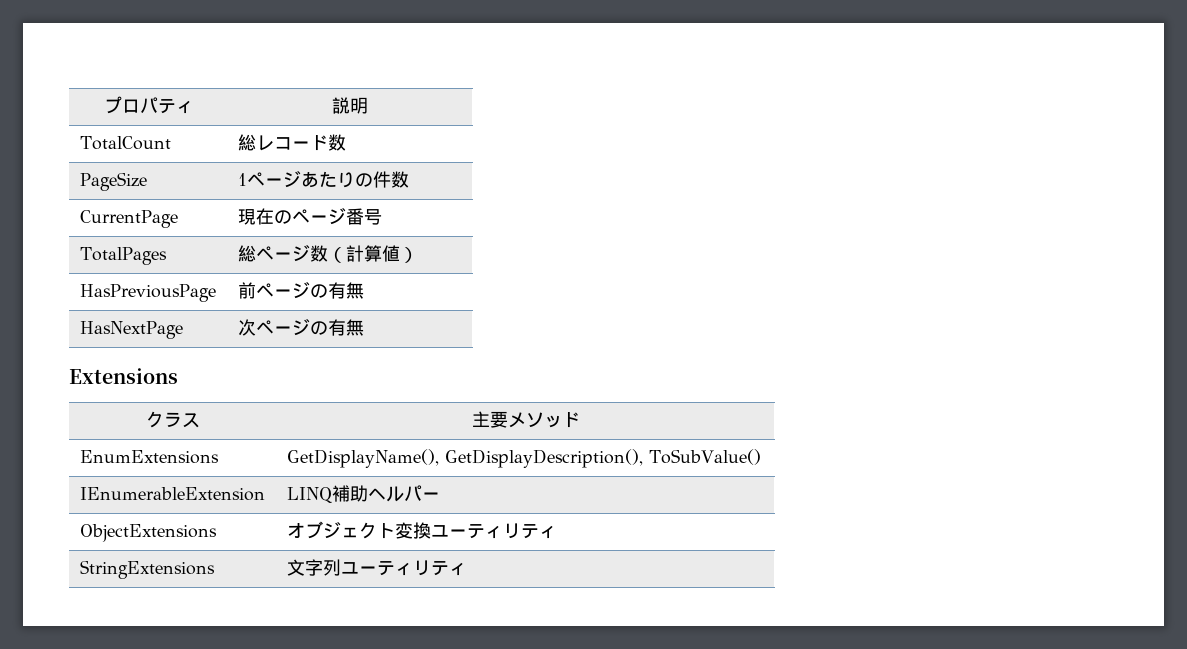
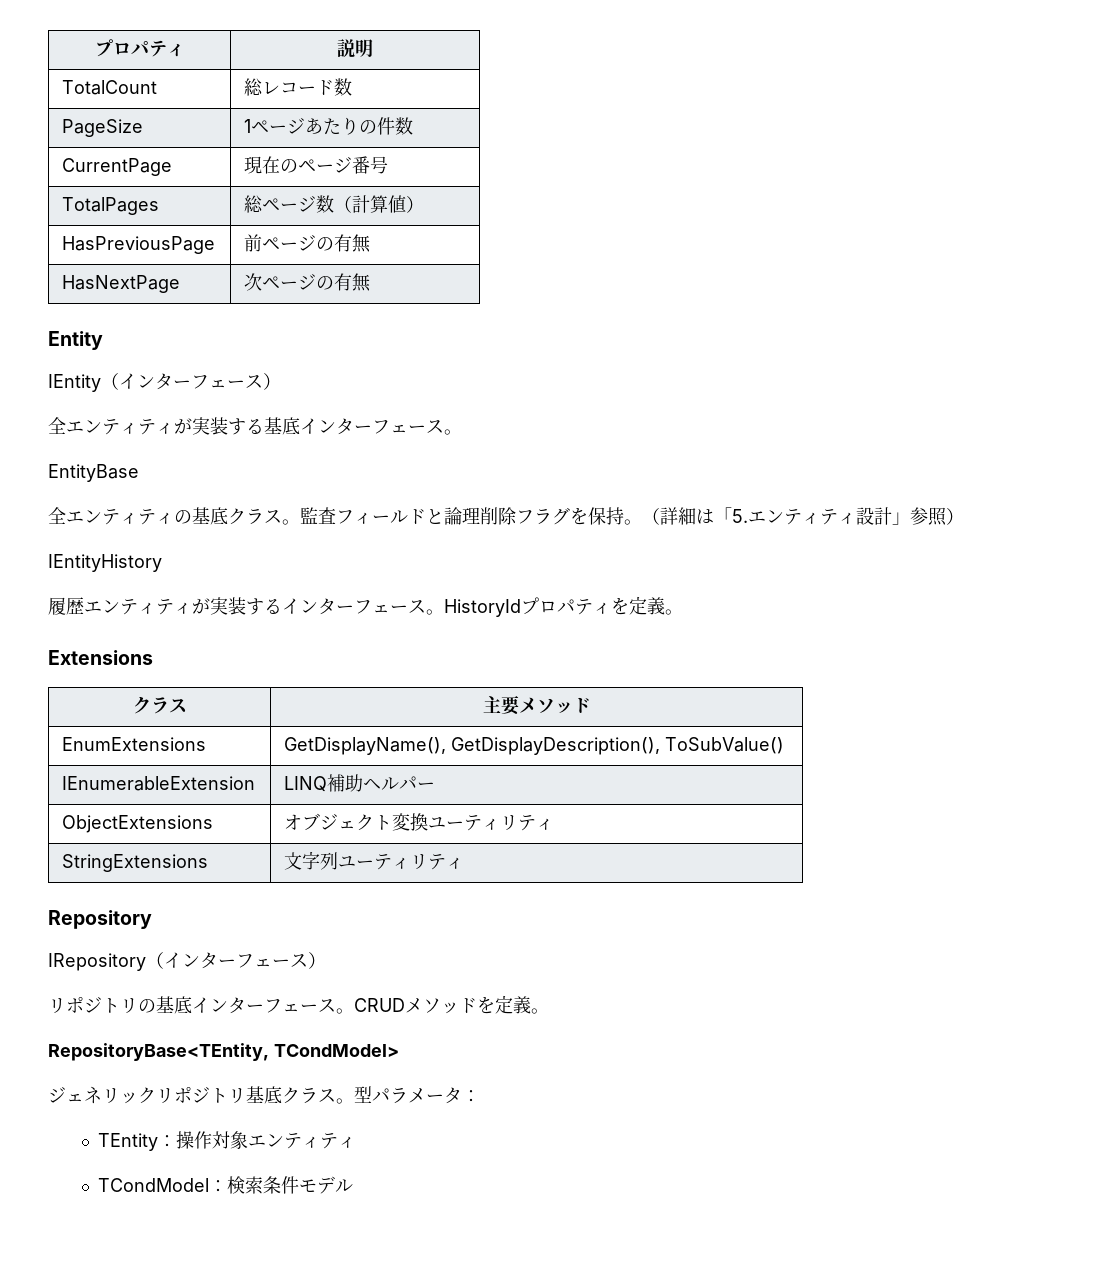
+ Entity
+ IEntity（インターフェース）
+ 全エンティティが実装する基底インターフェース。
+ EntityBase
+ 全エンティティの基底クラス。監査フィールドと論理削除フラグを保持。（詳細は「5.エンティティ設計」参照）
+ IEntityHistory
+ 履歴エンティティが実装するインターフェース。HistoryIdプロパティを定義。
+ Repository
+ IRepository（インターフェース）
+ リポジトリの基底インターフェース。CRUDメソッドを定義。
+ RepositoryBase<TEntity, TCondModel>
+ ジェネリックリポジトリ基底クラス。型パラメータ：
+ TEntity：操作対象エンティティ
+ TCondModel：検索条件モデル

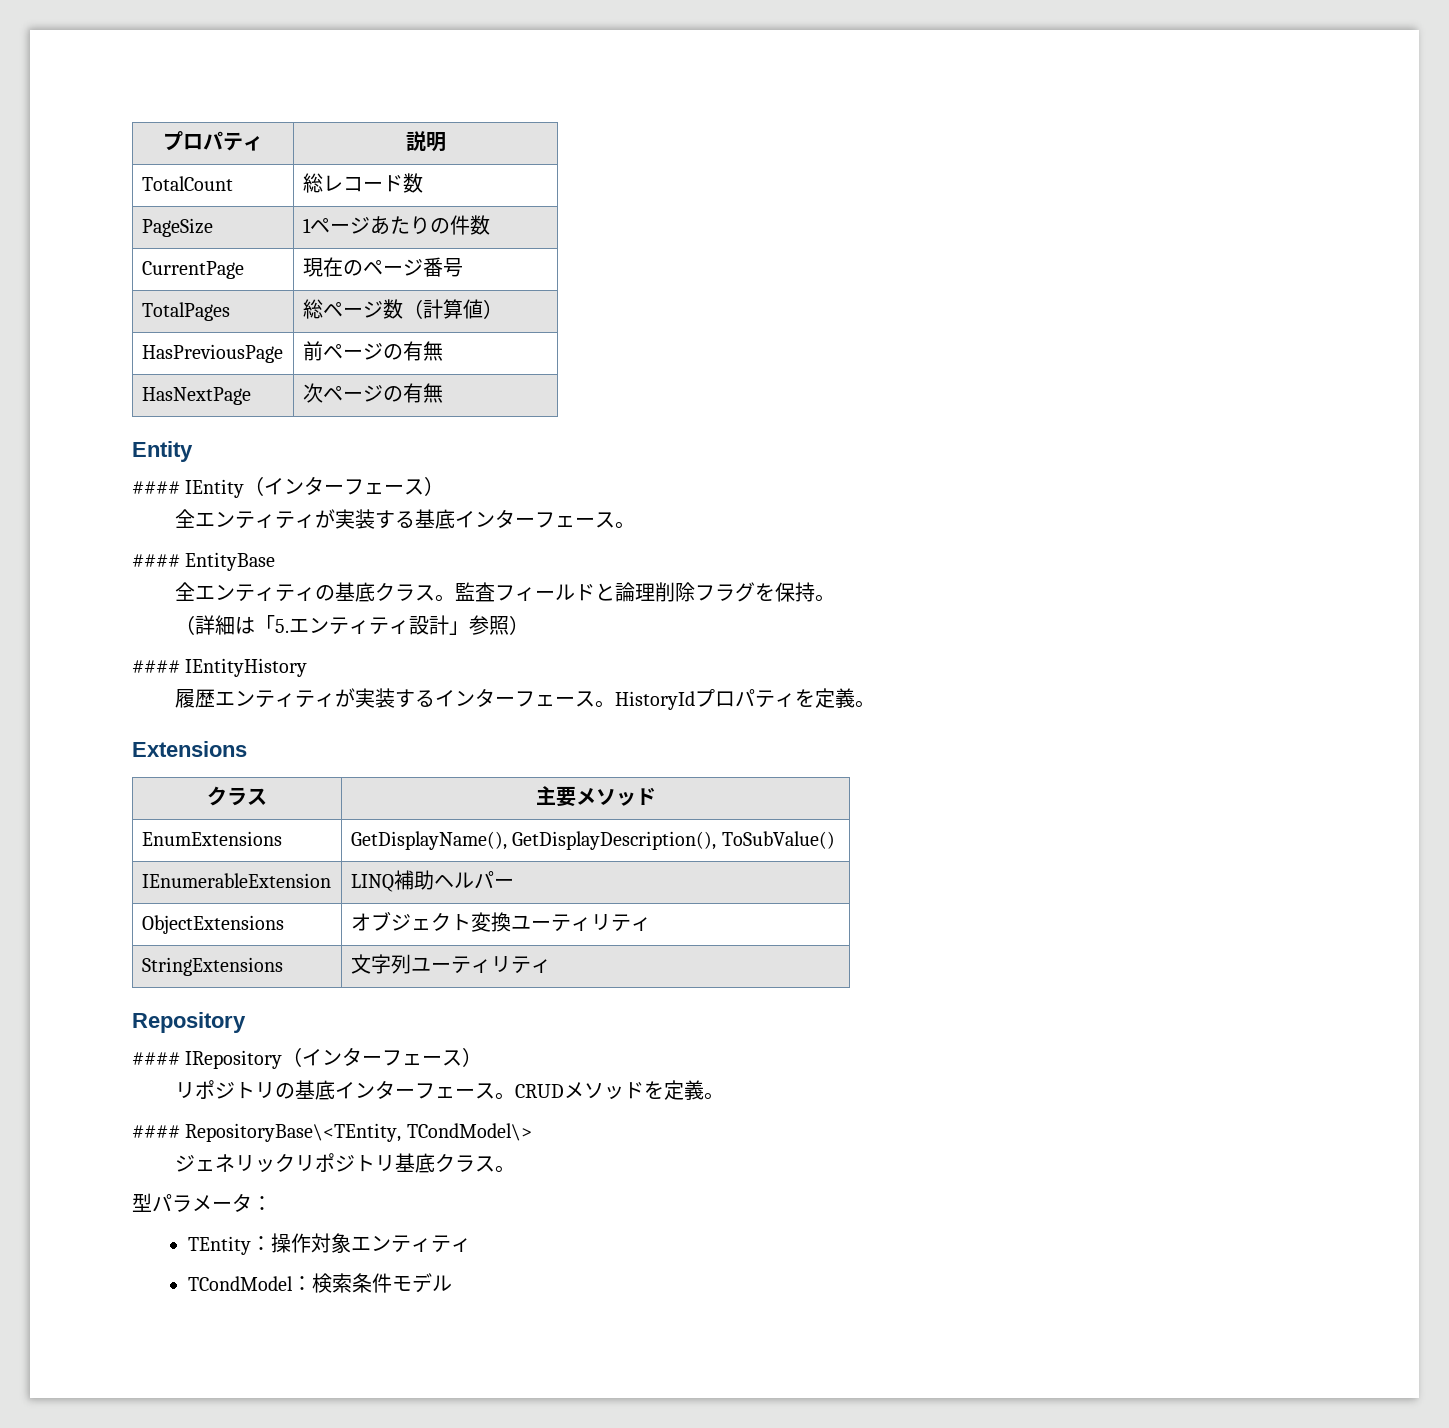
- IEntity（インターフェース）
+ #### IEntity（インターフェース）
- EntityBase
+ #### EntityBase
- 監査フィールドと論理削除フラグを保持。（詳細は「5.エンティティ設計」参照）
+ 監査フィールドと論理削除フラグを保持。
+ （詳細は「5.エンティティ設計」参照）
- IEntityHistory
+ #### IEntityHistory
- IRepository（インターフェース）
+ #### IRepository（インターフェース）
- RepositoryBase<TEntity, TCondModel>
+ #### RepositoryBase\<TEntity, TCondModel\>
- ジェネリックリポジトリ基底クラス。型パラメータ：
+ ジェネリックリポジトリ基底クラス。
+ 型パラメータ：

